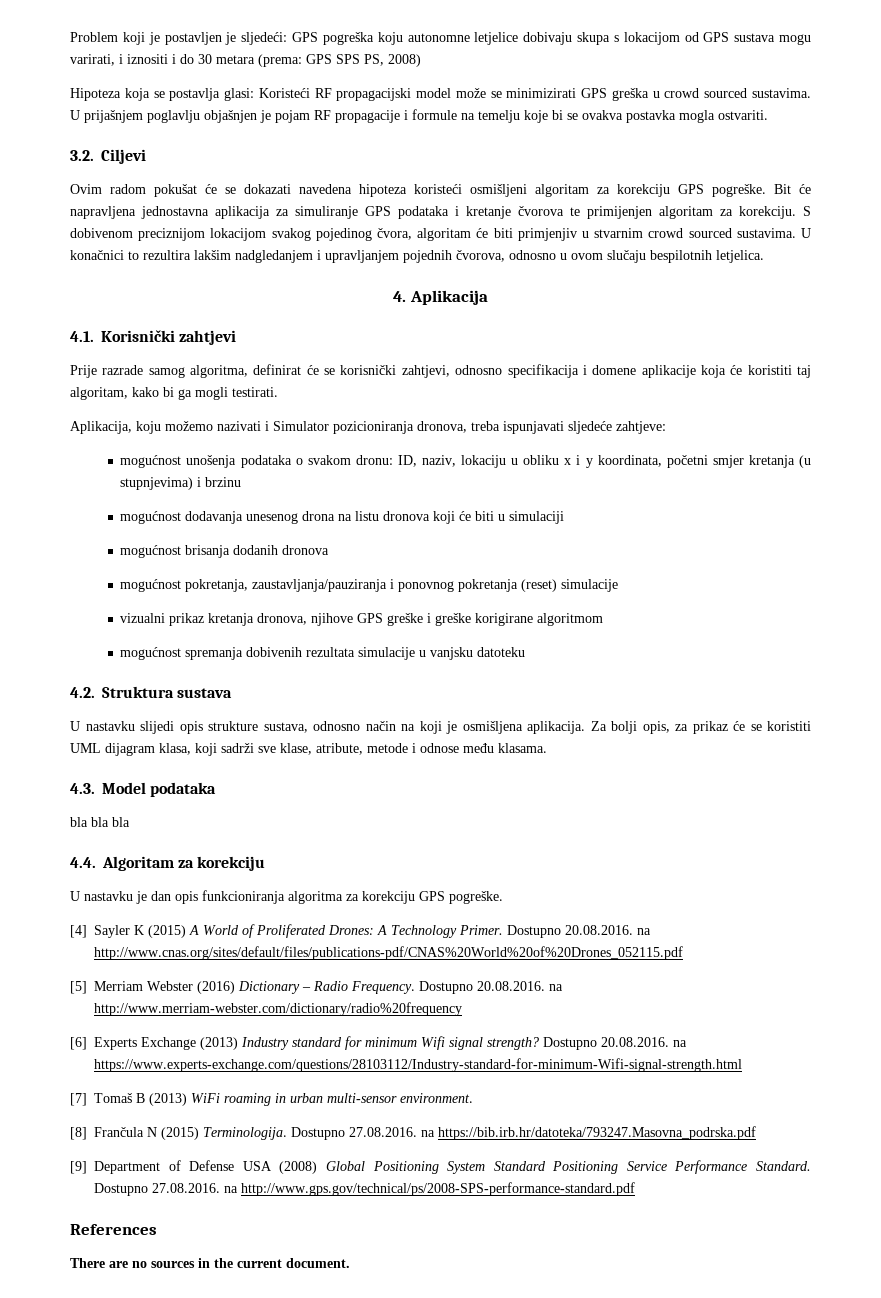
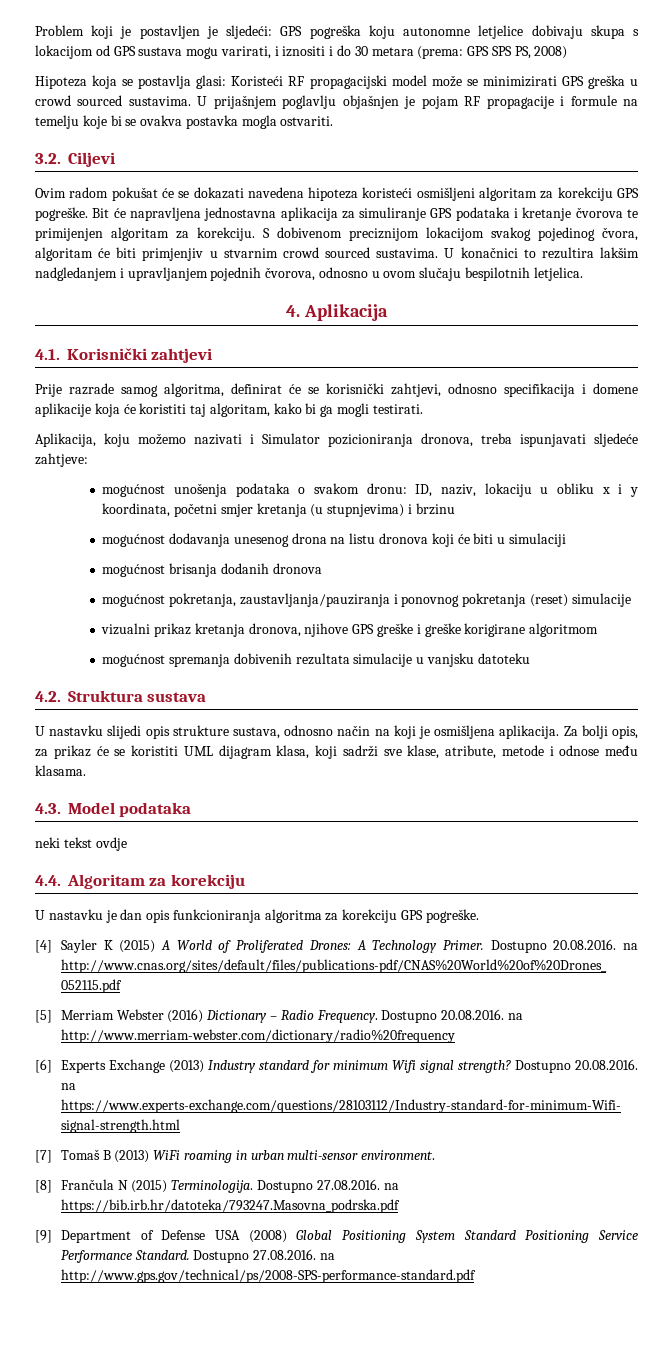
- bla bla bla
+ neki tekst ovdje
- References
- There are no sources in the current document.

